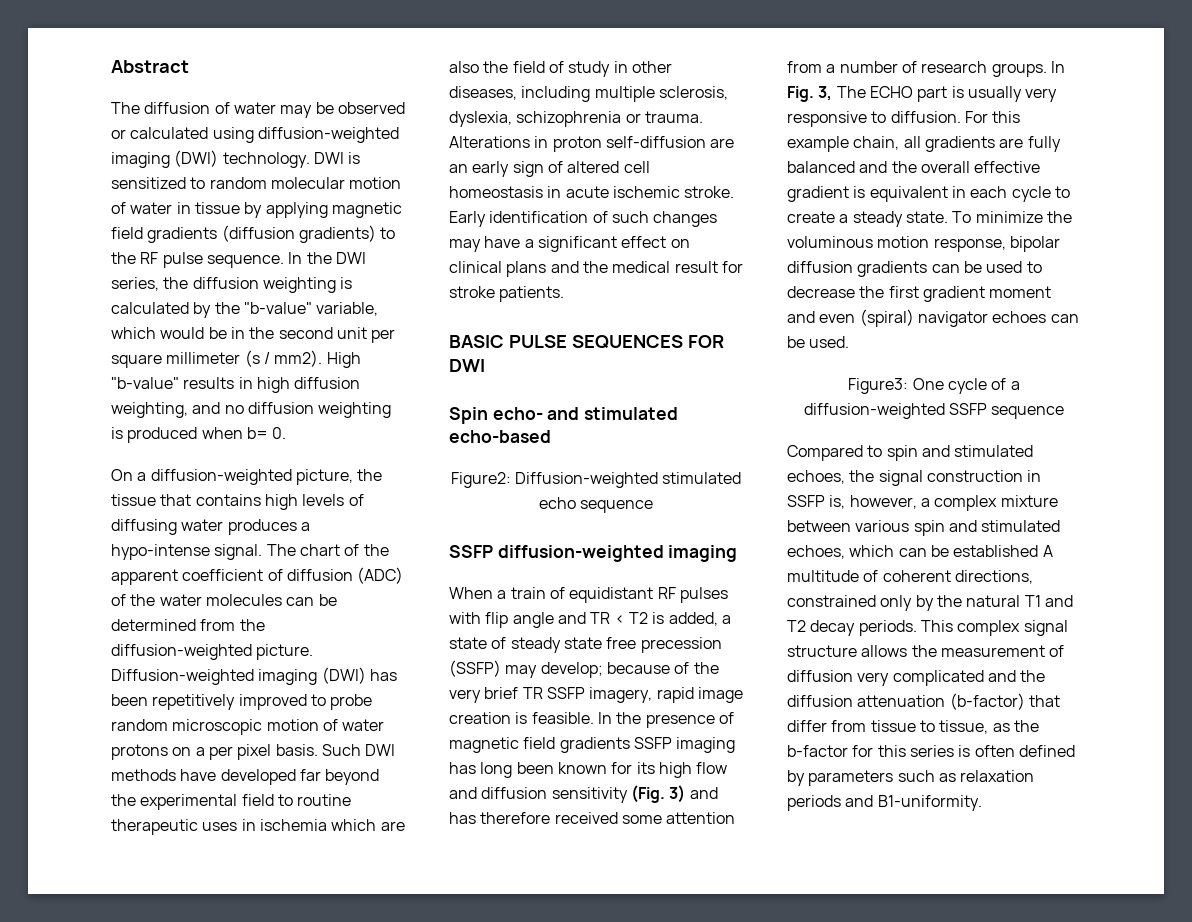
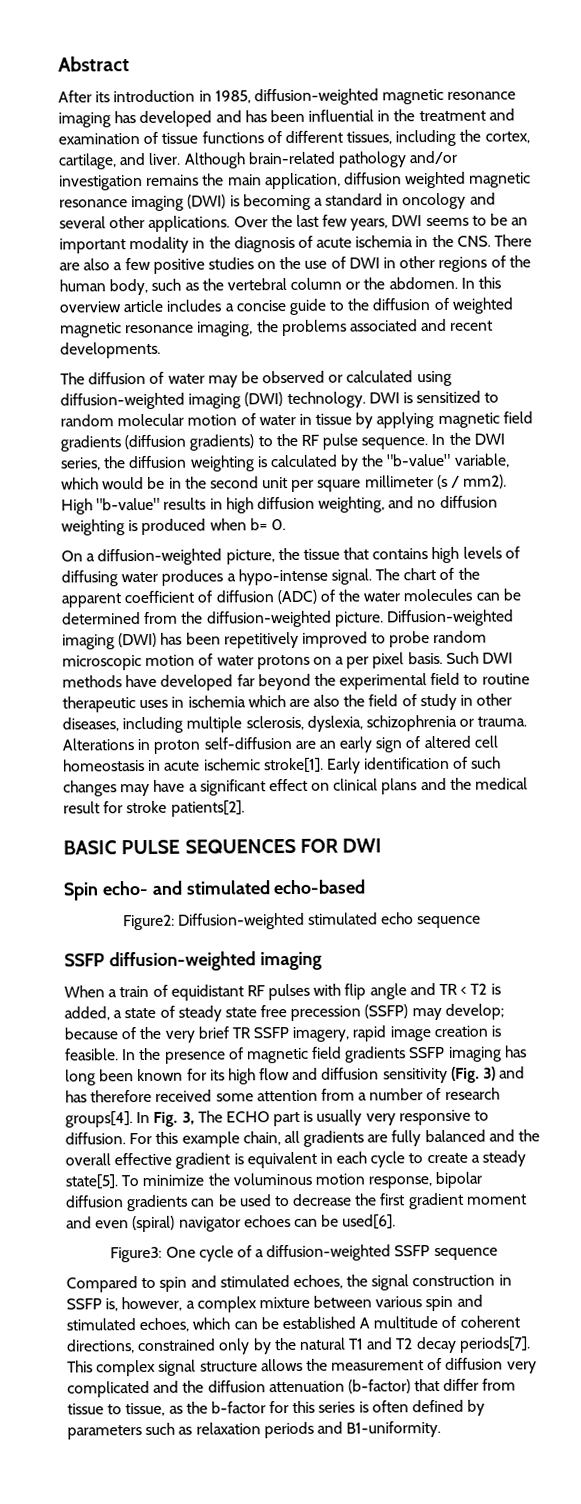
+ After its introduction in 1985, diffusion-weighted magnetic resonance imaging has developed and has been influential in the treatment and examination of tissue functions of different tissues, including the cortex, cartilage, and liver. Although brain-related pathology and/or investigation remains the main application, diffusion weighted magnetic resonance imaging (DWI) is becoming a standard in oncology and several other applications. Over the last few years, DWI seems to be an important modality in the diagnosis of acute ischemia in the CNS. There are also a few positive studies on the use of DWI in other regions of the human body, such as the vertebral column or the abdomen. In this overview article includes a concise guide to the diffusion of weighted magnetic resonance imaging, the problems associated and recent developments.
- Alterations in proton self-diffusion are an early sign of altered cell homeostasis in acute ischemic stroke.
+ Alterations in proton self-diffusion are an early sign of altered cell homeostasis in acute ischemic stroke[1].
- Early identification of such changes may have a significant effect on clinical plans and the medical result for stroke patients.
+ Early identification of such changes may have a significant effect on clinical plans and the medical result for stroke patients[2].
- In the presence of magnetic field gradients SSFP imaging has long been known for its high flow and diffusion sensitivity (Fig. 3) and has therefore received some attention from a number of research groups.
+ In the presence of magnetic field gradients SSFP imaging has long been known for its high flow and diffusion sensitivity (Fig. 3) and has therefore received some attention from a number of research groups[4].
- For this example chain, all gradients are fully balanced and the overall effective gradient is equivalent in each cycle to create a steady state.
+ For this example chain, all gradients are fully balanced and the overall effective gradient is equivalent in each cycle to create a steady state[5].
- To minimize the voluminous motion response, bipolar diffusion gradients can be used to decrease the first gradient moment and even (spiral) navigator echoes can be used.
+ To minimize the voluminous motion response, bipolar diffusion gradients can be used to decrease the first gradient moment and even (spiral) navigator echoes can be used[6].
- Compared to spin and stimulated echoes, the signal construction in SSFP is, however, a complex mixture between various spin and stimulated echoes, which can be established A multitude of coherent directions, constrained only by the natural T1 and T2 decay periods.
+ Compared to spin and stimulated echoes, the signal construction in SSFP is, however, a complex mixture between various spin and stimulated echoes, which can be established A multitude of coherent directions, constrained only by the natural T1 and T2 decay periods[7].

